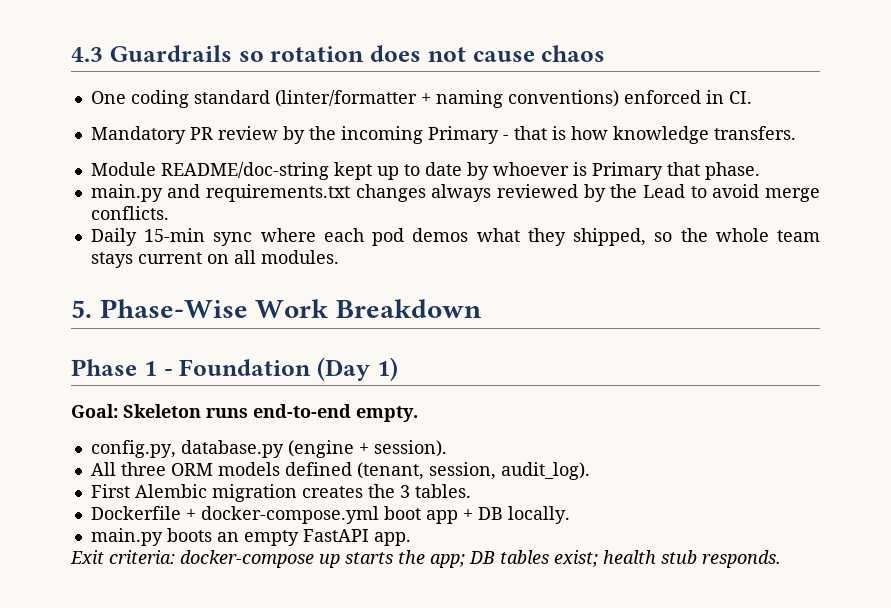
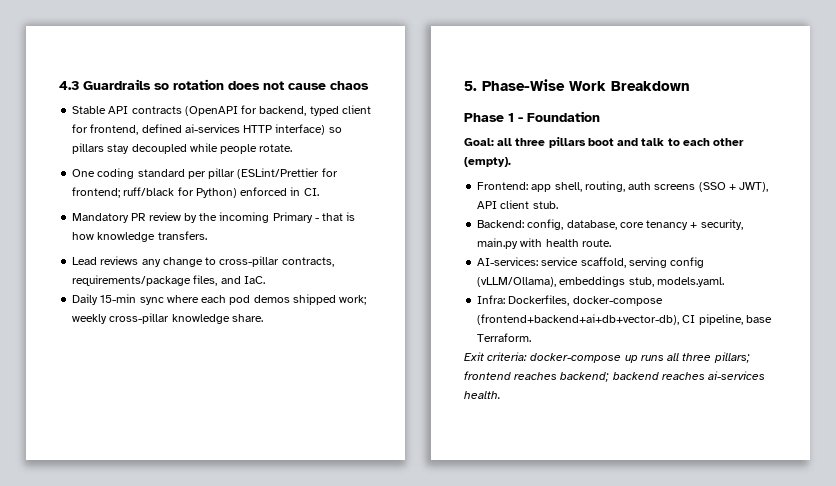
- One coding standard (linter/formatter + naming conventions) enforced in CI.
+ Stable API contracts (OpenAPI for backend, typed client for frontend, defined ai-services HTTP interface) so pillars stay decoupled while people rotate.
+ One coding standard per pillar (ESLint/Prettier for frontend; ruff/black for Python) enforced in CI.
- Module README/doc-string kept up to date by whoever is Primary that phase.
- main.py and requirements.txt changes always reviewed by the Lead to avoid merge conflicts.
+ Lead reviews any change to cross-pillar contracts, requirements/package files, and IaC.
- Daily 15-min sync where each pod demos what they shipped, so the whole team stays current on all modules.
+ Daily 15-min sync where each pod demos shipped work; weekly cross-pillar knowledge share.
- Phase 1 - Foundation (Day 1)
+ Phase 1 - Foundation
- Goal: Skeleton runs end-to-end empty.
- config.py, database.py (engine + session).
- All three ORM models defined (tenant, session, audit_log).
- First Alembic migration creates the 3 tables.
- Dockerfile + docker-compose.yml boot app + DB locally.
- main.py boots an empty FastAPI app.
- Exit criteria: docker-compose up starts the app; DB tables exist; health stub responds.
+ Goal: all three pillars boot and talk to each other (empty).
+ Frontend: app shell, routing, auth screens (SSO + JWT), API client stub.
+ Backend: config, database, core tenancy + security, main.py with health route.
+ AI-services: service scaffold, serving config (vLLM/Ollama), embeddings stub, models.yaml.
+ Infra: Dockerfiles, docker-compose (frontend+backend+ai+db+vector-db), CI pipeline, base Terraform.
+ Exit criteria: docker-compose up runs all three pillars; frontend reaches backend; backend reaches ai-services health.

